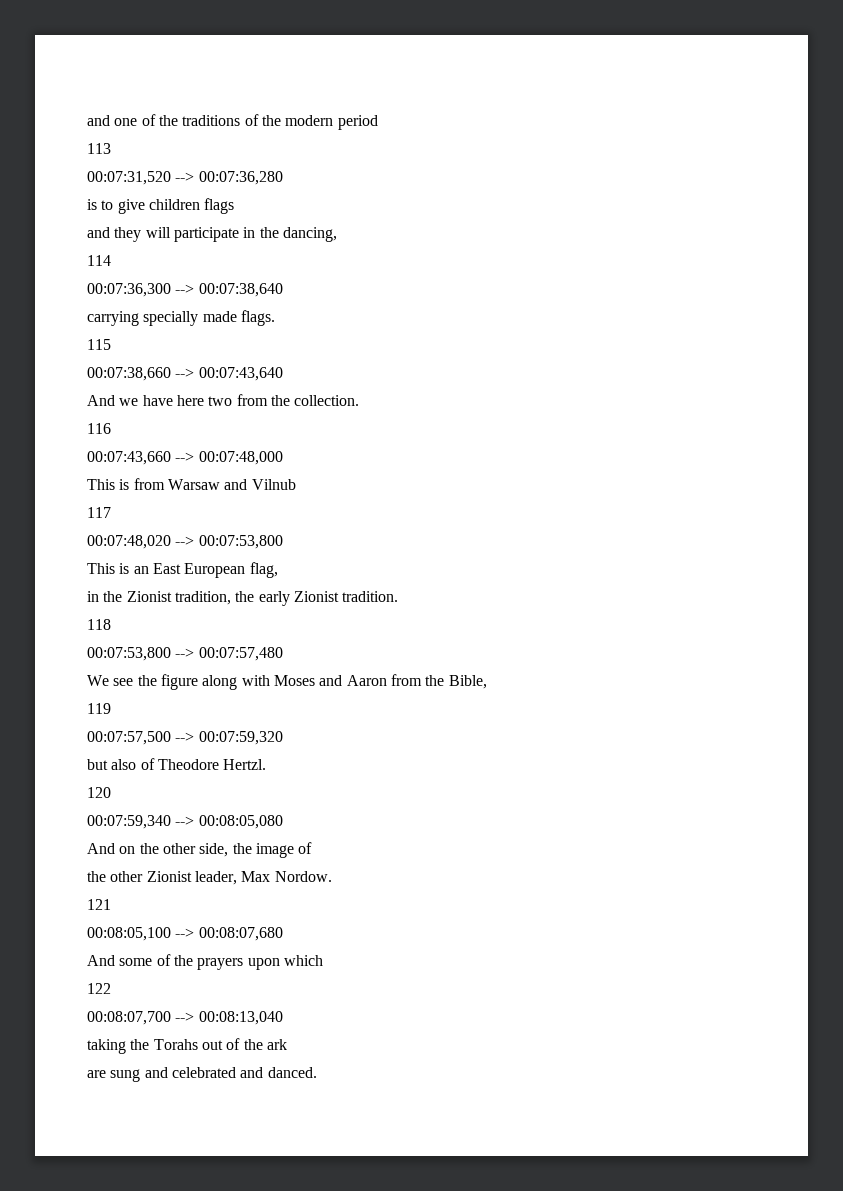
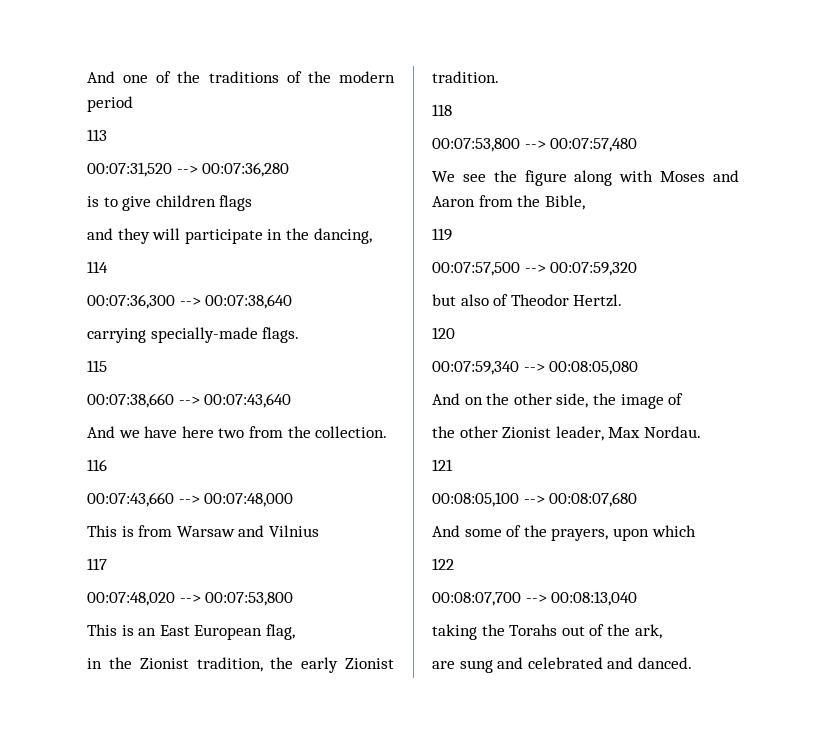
- and one of the traditions of the modern period
+ And one of the traditions of the modern period
- carrying specially made flags.
+ carrying specially-made flags.
- This is from Warsaw and Vilnub
+ This is from Warsaw and Vilnius
- but also of Theodore Hertzl.
+ but also of Theodor Hertzl.
- the other Zionist leader, Max Nordow.
+ the other Zionist leader, Max Nordau.
- And some of the prayers upon which
+ And some of the prayers, upon which
- taking the Torahs out of the ark
+ taking the Torahs out of the ark,

